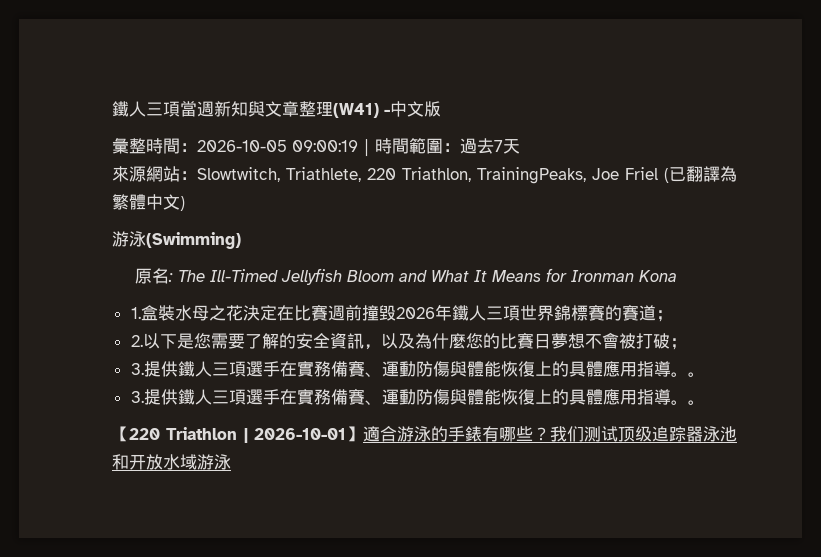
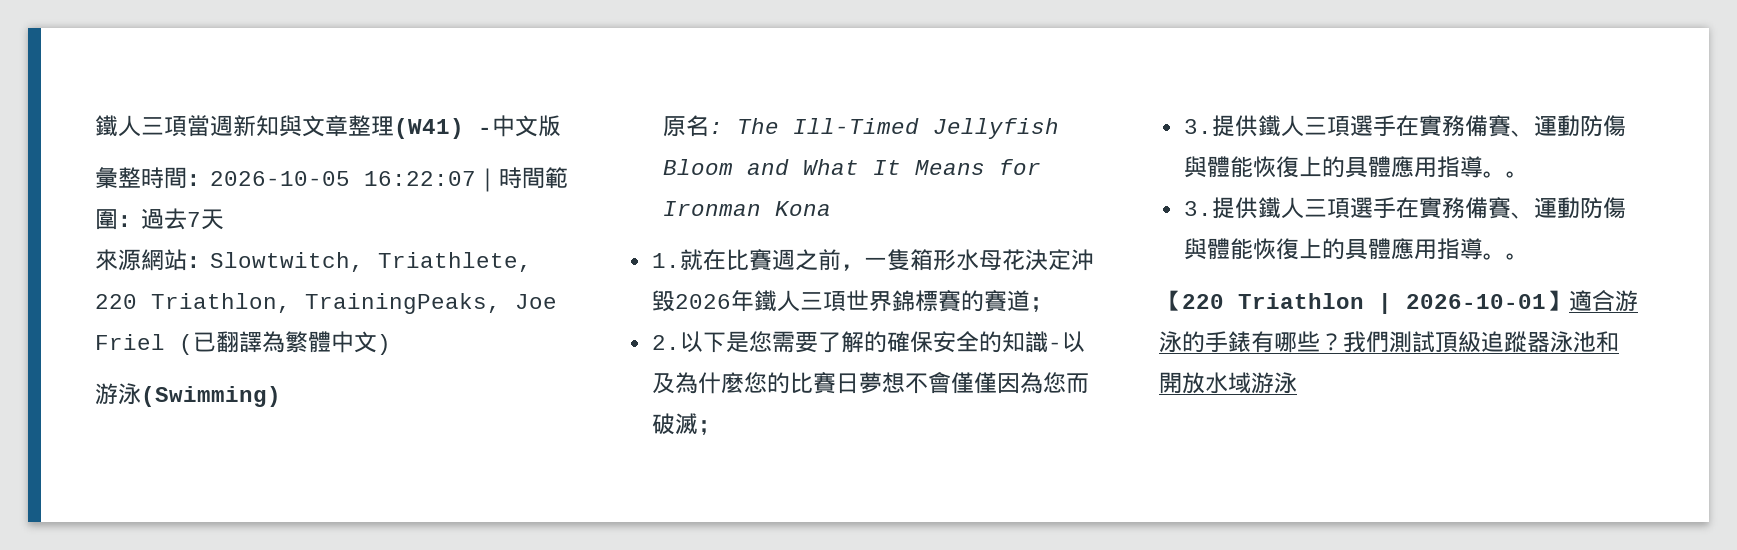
- 彙整時間：2026-10-05 09:00:19｜時間範圍：過去7天
+ 彙整時間：2026-10-05 16:22:07｜時間範圍：過去7天
- 1.盒裝水母之花決定在比賽週前撞毀2026年鐵人三項世界錦標賽的賽道；
+ 1.就在比賽週之前，一隻箱形水母花決定沖毀2026年鐵人三項世界錦標賽的賽道；
- 2.以下是您需要了解的安全資訊，以及為什麼您的比賽日夢想不會被打破；
+ 2.以下是您需要了解的確保安全的知識-以及為什麼您的比賽日夢想不會僅僅因為您而破滅；
- 我们测试顶级追踪器泳池和开放水域游泳
+ 我們測試頂級追蹤器泳池和開放水域游泳

